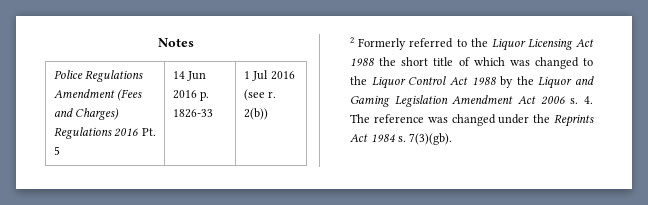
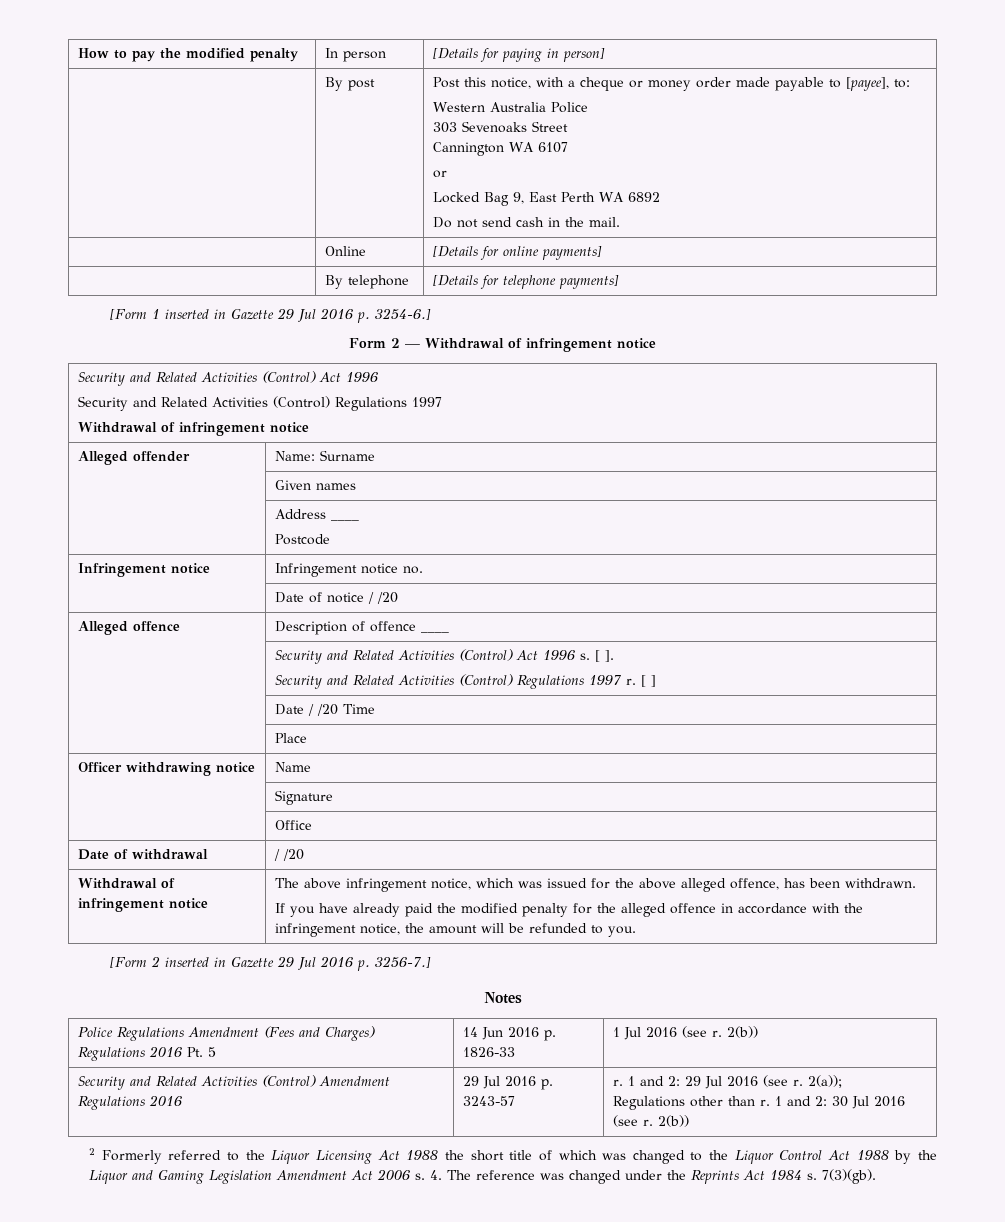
+ How to pay the modified penalty | In person | [Details for paying in person]
+ | By post | Post this notice, with a cheque or money order made payable to [payee], to:
+ Western Australia Police
+ 303 Sevenoaks Street
+ Cannington WA 6107
+ or
+ Locked Bag 9, East Perth WA 6892
+ Do not send cash in the mail.
+ | Online | [Details for online payments]
+ | By telephone | [Details for telephone payments]
+ [Form 1 inserted in Gazette 29 Jul 2016 p. 3254-6.]
+ Form 2 — Withdrawal of infringement notice
+ Security and Related Activities (Control) Act 1996
+ Security and Related Activities (Control) Regulations 1997
+ Withdrawal of infringement notice
+ Alleged offender | Name: Surname
+ | Given names
+ | Address ____
+ Postcode
+ Infringement notice | Infringement notice no.
+ | Date of notice / /20
+ Alleged offence | Description of offence ____
+ | Security and Related Activities (Control) Act 1996 s. [ ].
+ Security and Related Activities (Control) Regulations 1997 r. [ ]
+ | Date / /20 Time
+ | Place
+ Officer withdrawing notice | Name
+ | Signature
+ | Office
+ Date of withdrawal | / /20
+ Withdrawal of infringement notice | The above infringement notice, which was issued for the above alleged offence, has been withdrawn.
+ If you have already paid the modified penalty for the alleged offence in accordance with the infringement notice, the amount will be refunded to you.
+ [Form 2 inserted in Gazette 29 Jul 2016 p. 3256-7.]
+ Security and Related Activities (Control) Amendment Regulations 2016 | 29 Jul 2016 p. 3243-57 | r. 1 and 2: 29 Jul 2016 (see r. 2(a));
+ Regulations other than r. 1 and 2: 30 Jul 2016 (see r. 2(b))

